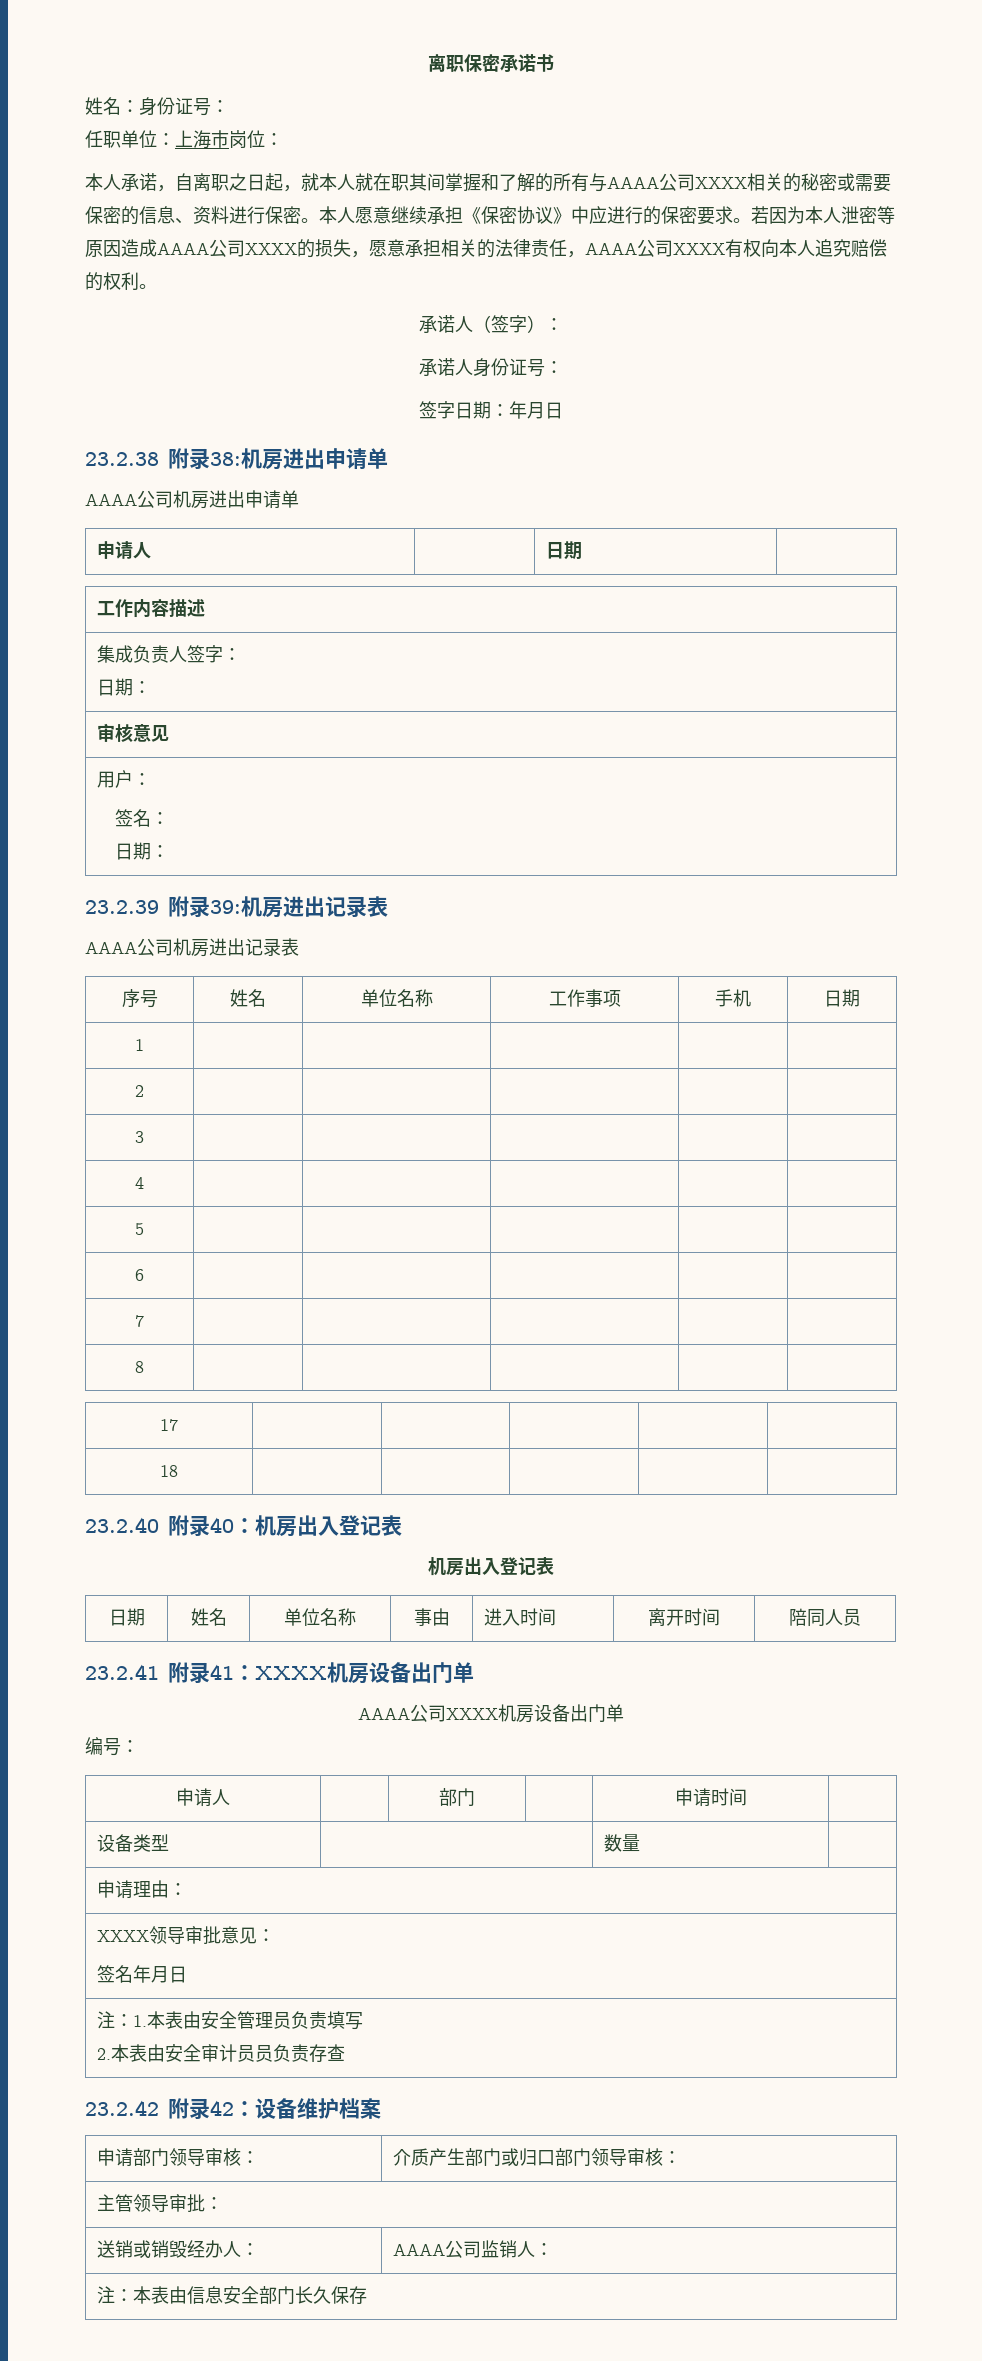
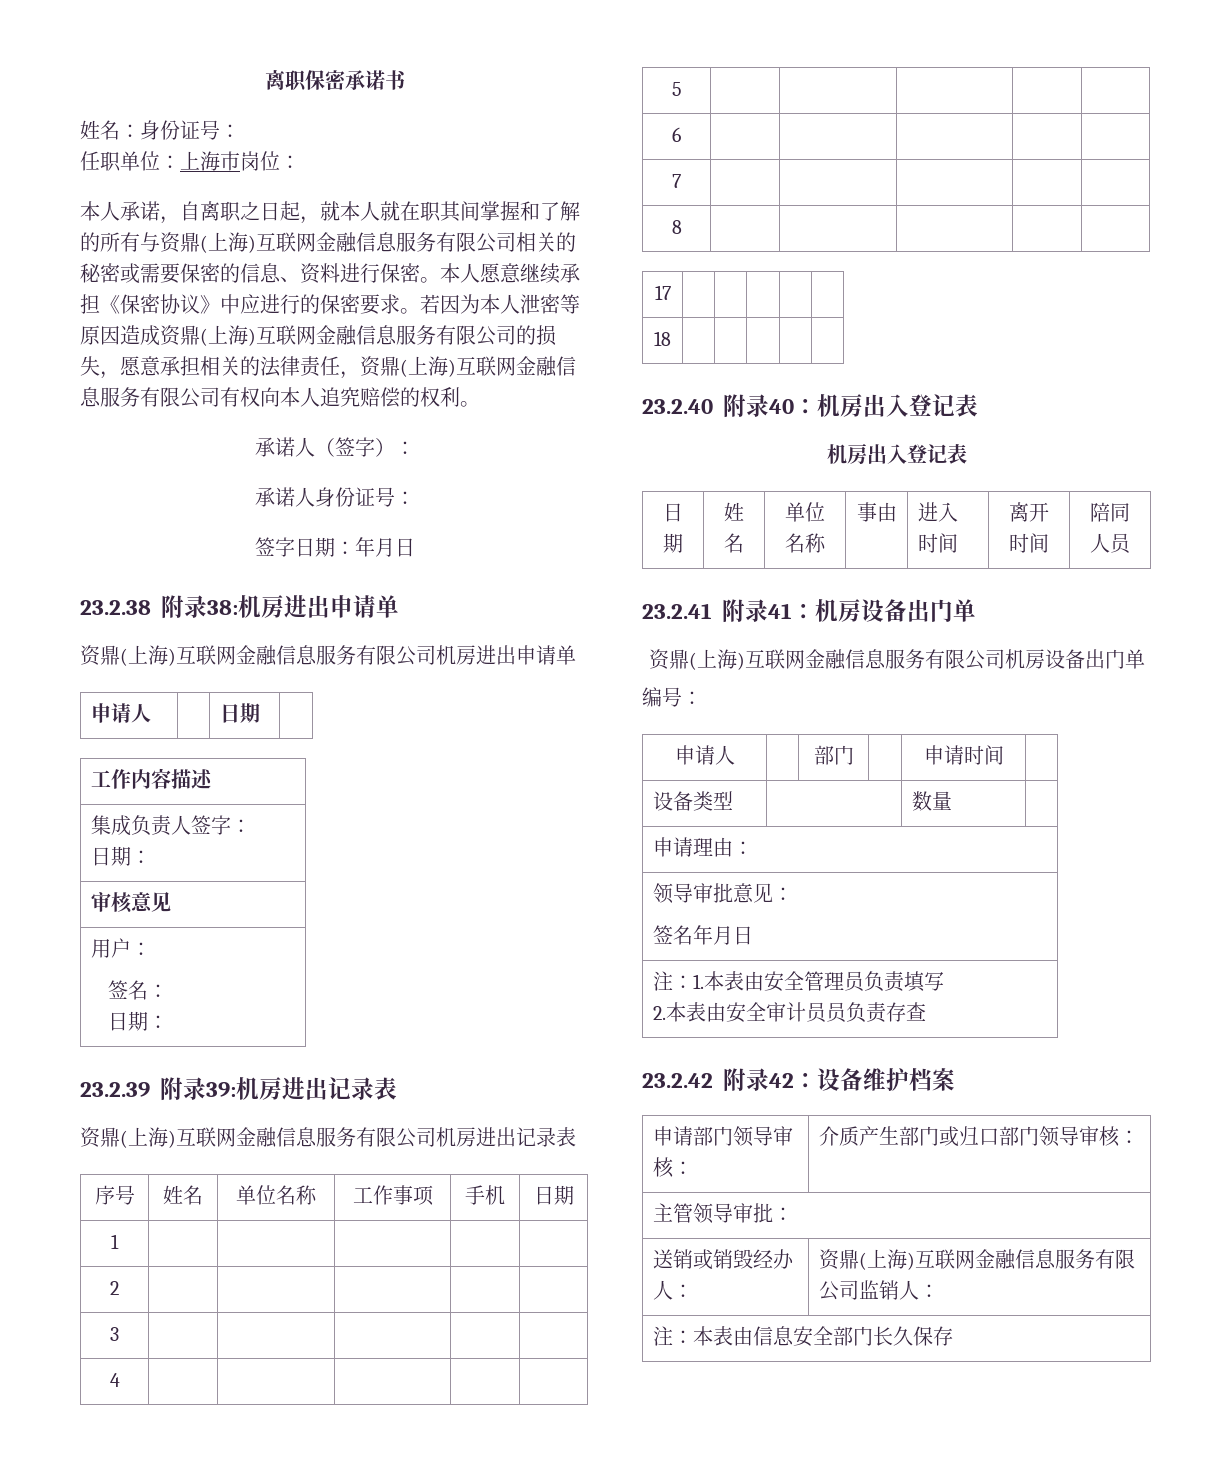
- 本人承诺，自离职之日起，就本人就在职其间掌握和了解的所有与AAAA公司XXXX相关的秘密或需要保密的信息、资料进行保密。
+ 本人承诺，自离职之日起，就本人就在职其间掌握和了解的所有与资鼎(上海)互联网金融信息服务有限公司相关的秘密或需要保密的信息、资料进行保密。
- 若因为本人泄密等原因造成AAAA公司XXXX的损失，愿意承担相关的法律责任，AAAA公司XXXX有权向本人追究赔偿的权利。
+ 若因为本人泄密等原因造成资鼎(上海)互联网金融信息服务有限公司的损失，愿意承担相关的法律责任，资鼎(上海)互联网金融信息服务有限公司有权向本人追究赔偿的权利。
- AAAA公司机房进出申请单
+ 资鼎(上海)互联网金融信息服务有限公司机房进出申请单
- AAAA公司机房进出记录表
+ 资鼎(上海)互联网金融信息服务有限公司机房进出记录表
- 23.2.41附录41：XXXX机房设备出门单
- AAAA公司XXXX机房设备出门单
+ 23.2.41附录41：机房设备出门单
+ 资鼎(上海)互联网金融信息服务有限公司机房设备出门单
- XXXX领导审批意见：
+ 领导审批意见：
- 送销或销毁经办人： | AAAA公司监销人：
+ 送销或销毁经办人： | 资鼎(上海)互联网金融信息服务有限公司监销人：

